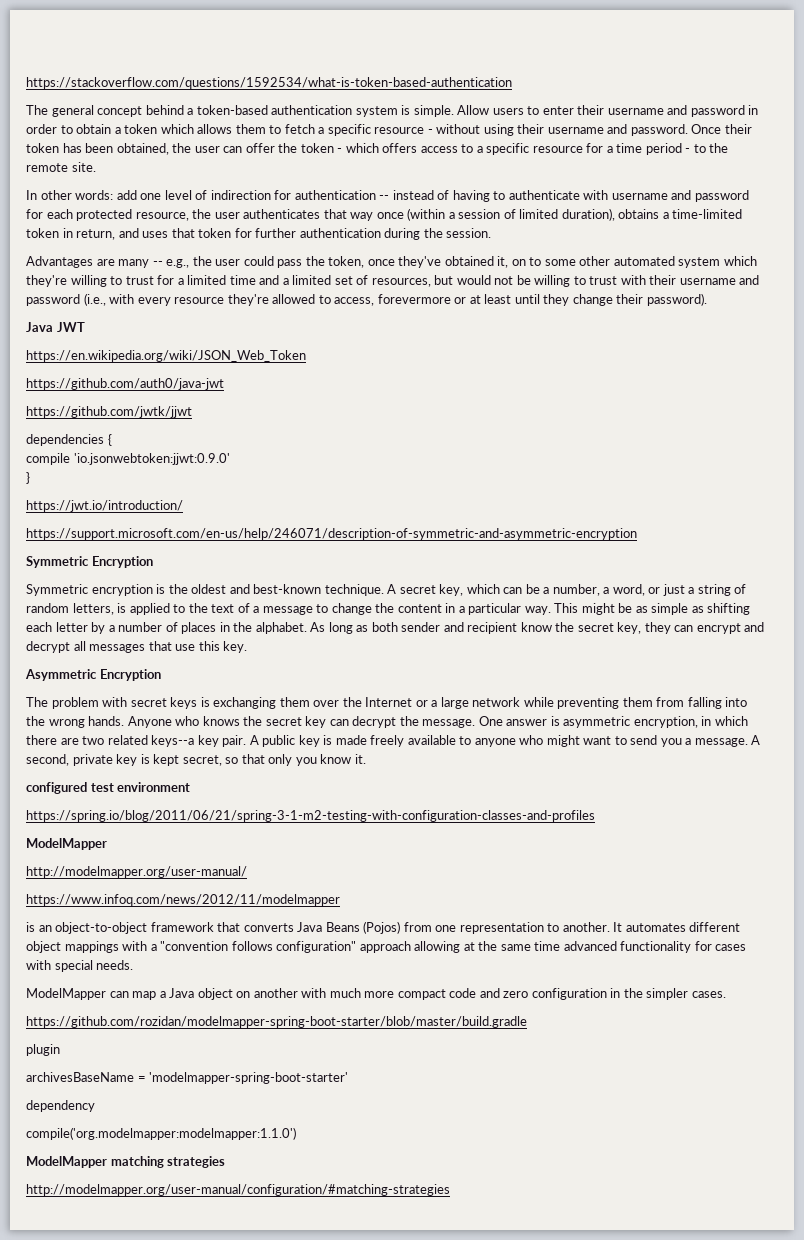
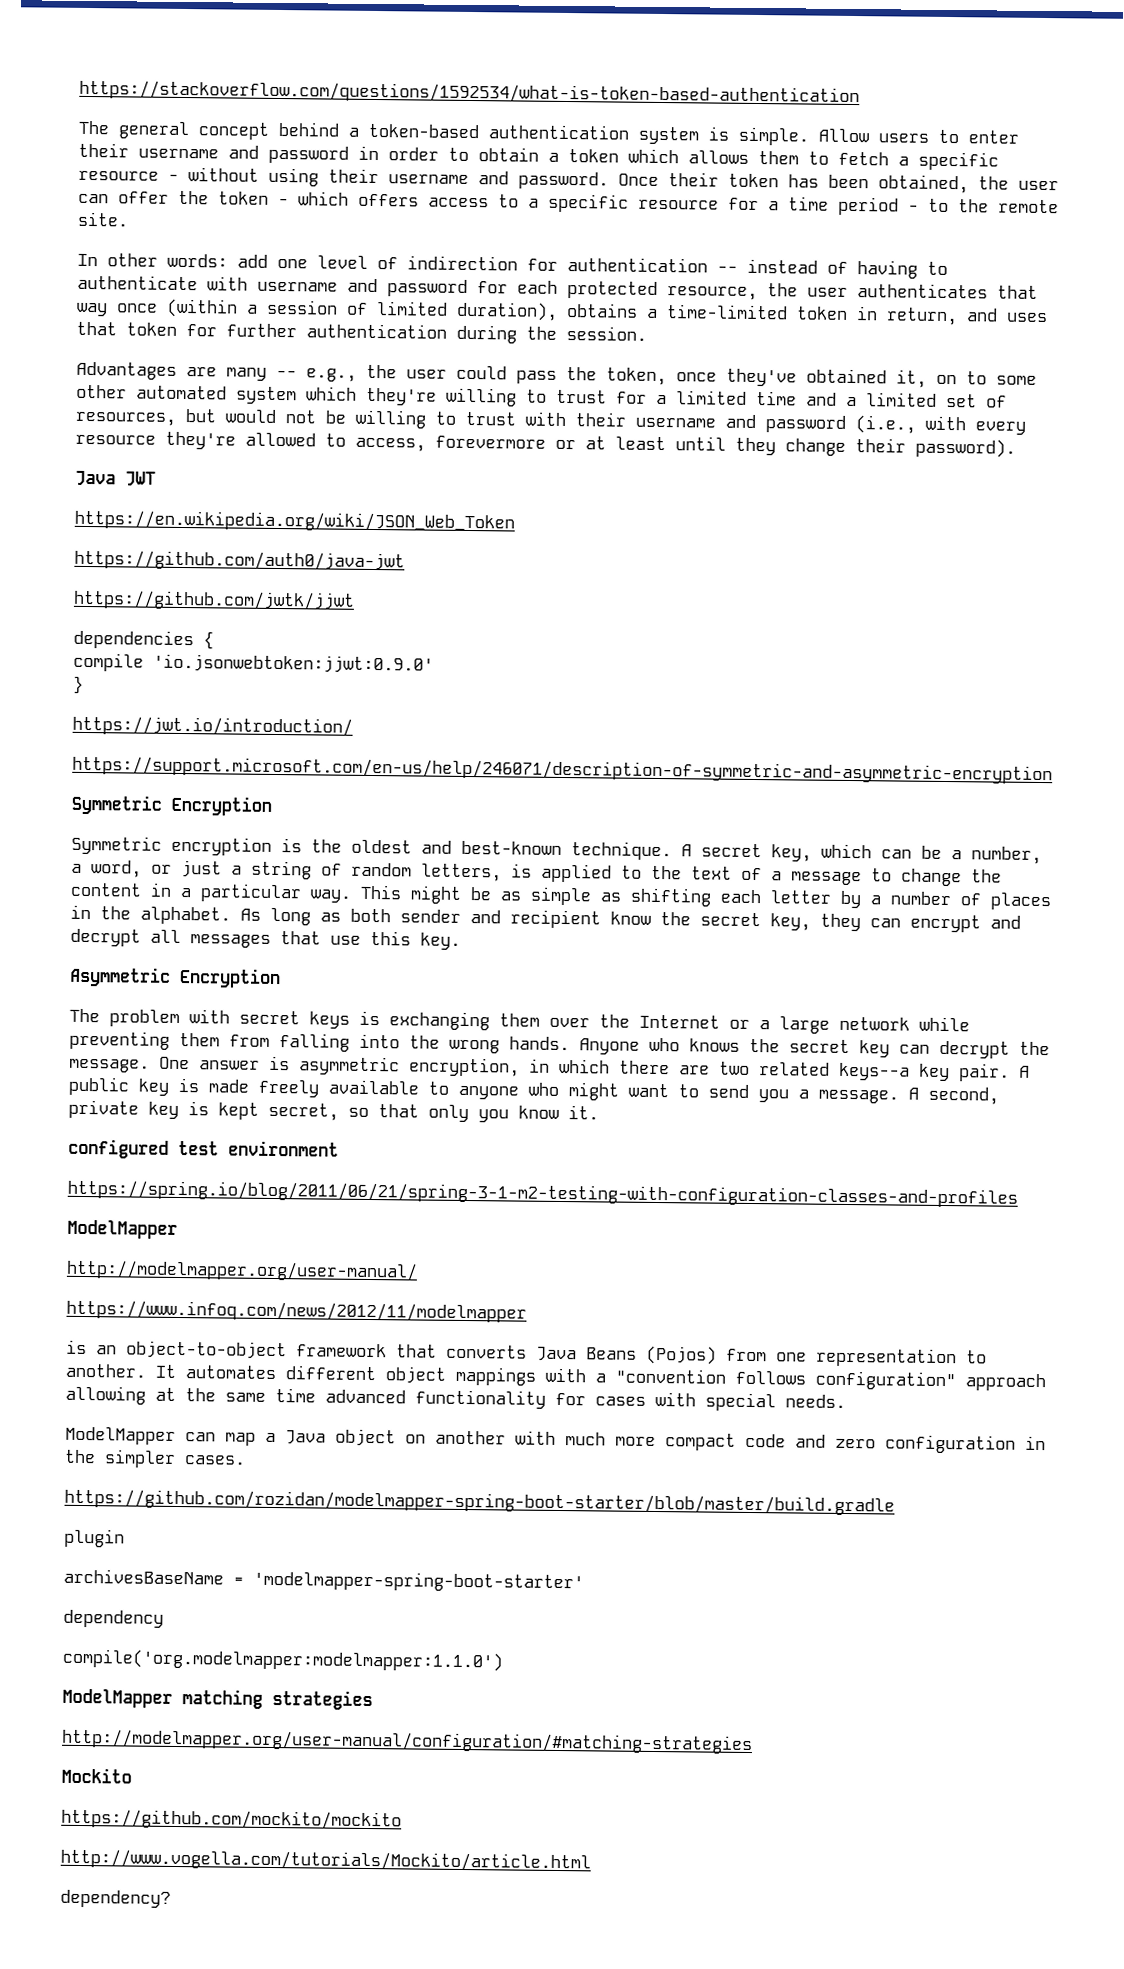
+ Mockito
+ https://github.com/mockito/mockito
+ http://www.vogella.com/tutorials/Mockito/article.html
+ dependency?

